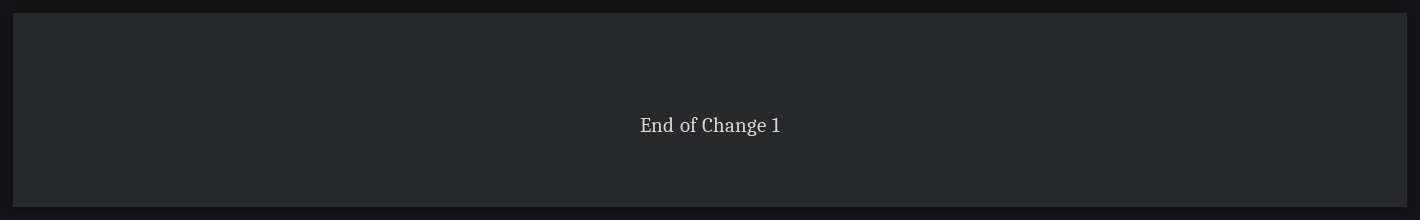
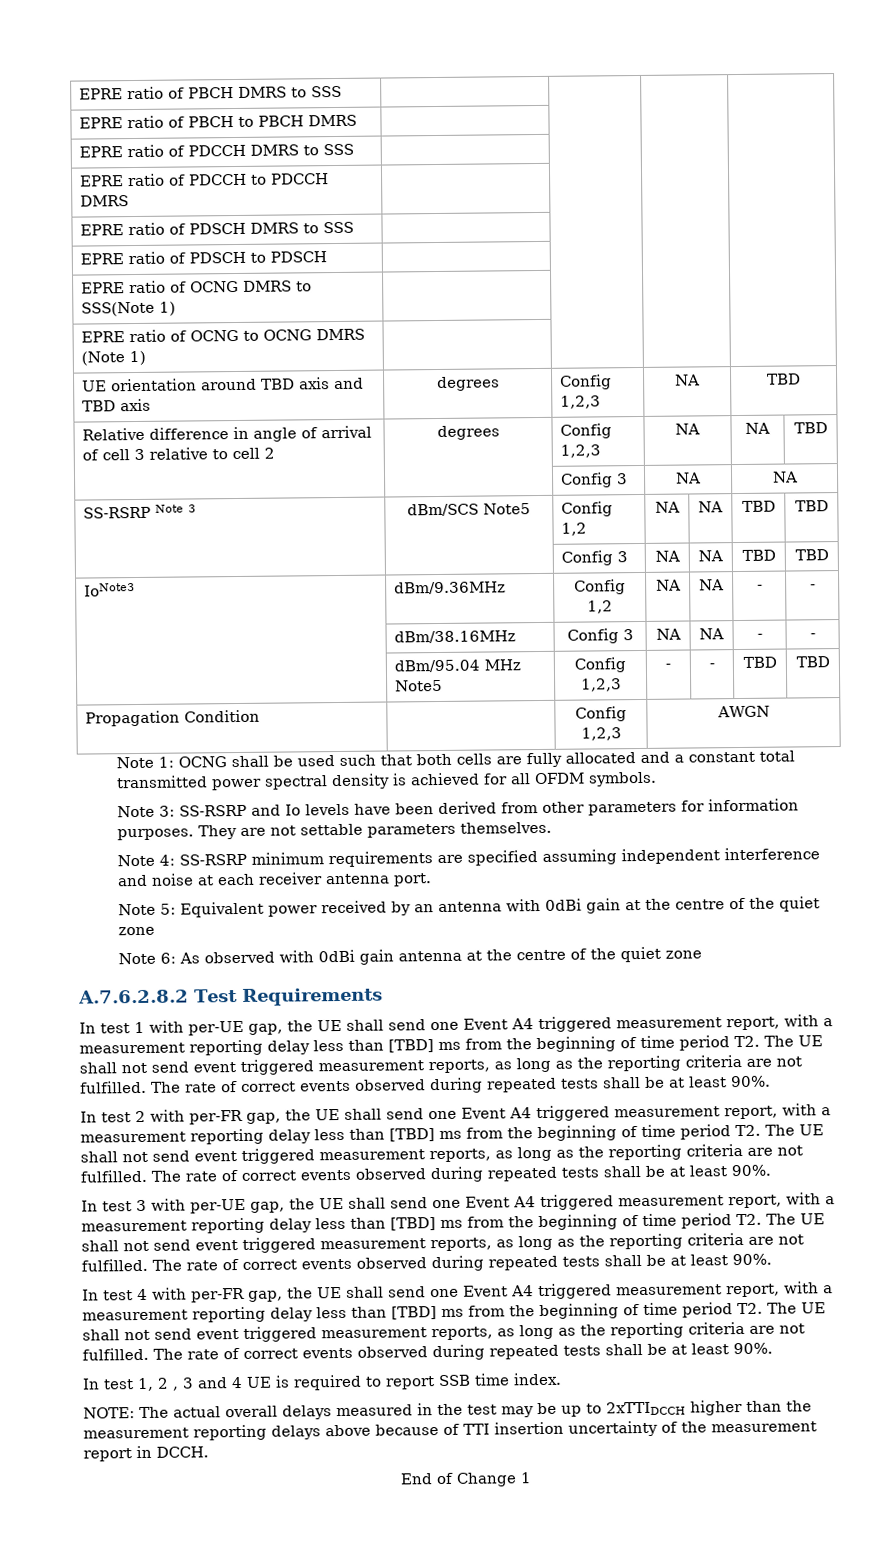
+ EPRE ratio of PBCH DMRS to SSS | | | |
+ EPRE ratio of PBCH to PBCH DMRS | | | |
+ EPRE ratio of PDCCH DMRS to SSS | | | |
+ EPRE ratio of PDCCH to PDCCH DMRS | | | |
+ EPRE ratio of PDSCH DMRS to SSS | | | |
+ EPRE ratio of PDSCH to PDSCH | | | |
+ EPRE ratio of OCNG DMRS to SSS(Note 1) | | | |
+ EPRE ratio of OCNG to OCNG DMRS (Note 1) | | | |
+ UE orientation around TBD axis and TBD axis | degrees | Config 1,2,3 | NA | TBD
+ Relative difference in angle of arrival of cell 3 relative to cell 2 | degrees | Config 1,2,3 | NA | NA | TBD
+ | | Config 3 | NA | NA
+ SS-RSRP Note 3 | dBm/SCS Note5 | Config 1,2 | NA | NA | TBD | TBD
+ | | Config 3 | NA | NA | TBD | TBD
+ IoNote3 | dBm/9.36MHz | Config 1,2 | NA | NA | - | -
+ | dBm/38.16MHz | Config 3 | NA | NA | - | -
+ | dBm/95.04 MHz Note5 | Config 1,2,3 | - | - | TBD | TBD
+ Propagation Condition | | Config 1,2,3 | AWGN
+ Note 1: OCNG shall be used such that both cells are fully allocated and a constant total transmitted power spectral density is achieved for all OFDM symbols.
+ Note 3: SS-RSRP and Io levels have been derived from other parameters for information purposes. They are not settable parameters themselves.
+ Note 4: SS-RSRP minimum requirements are specified assuming independent interference and noise at each receiver antenna port.
+ Note 5: Equivalent power received by an antenna with 0dBi gain at the centre of the quiet zone
+ Note 6: As observed with 0dBi gain antenna at the centre of the quiet zone
+ A.7.6.2.8.2 Test Requirements
+ In test 1 with per-UE gap, the UE shall send one Event A4 triggered measurement report, with a measurement reporting delay less than [TBD] ms from the beginning of time period T2. The UE shall not send event triggered measurement reports, as long as the reporting criteria are not fulfilled. The rate of correct events observed during repeated tests shall be at least 90%.
+ In test 2 with per-FR gap, the UE shall send one Event A4 triggered measurement report, with a measurement reporting delay less than [TBD] ms from the beginning of time period T2. The UE shall not send event triggered measurement reports, as long as the reporting criteria are not fulfilled. The rate of correct events observed during repeated tests shall be at least 90%.
+ In test 3 with per-UE gap, the UE shall send one Event A4 triggered measurement report, with a measurement reporting delay less than [TBD] ms from the beginning of time period T2. The UE shall not send event triggered measurement reports, as long as the reporting criteria are not fulfilled. The rate of correct events observed during repeated tests shall be at least 90%.
+ In test 4 with per-FR gap, the UE shall send one Event A4 triggered measurement report, with a measurement reporting delay less than [TBD] ms from the beginning of time period T2. The UE shall not send event triggered measurement reports, as long as the reporting criteria are not fulfilled. The rate of correct events observed during repeated tests shall be at least 90%.
+ In test 1, 2 , 3 and 4 UE is required to report SSB time index.
+ NOTE: The actual overall delays measured in the test may be up to 2xTTIDCCH higher than the measurement reporting delays above because of TTI insertion uncertainty of the measurement report in DCCH.

